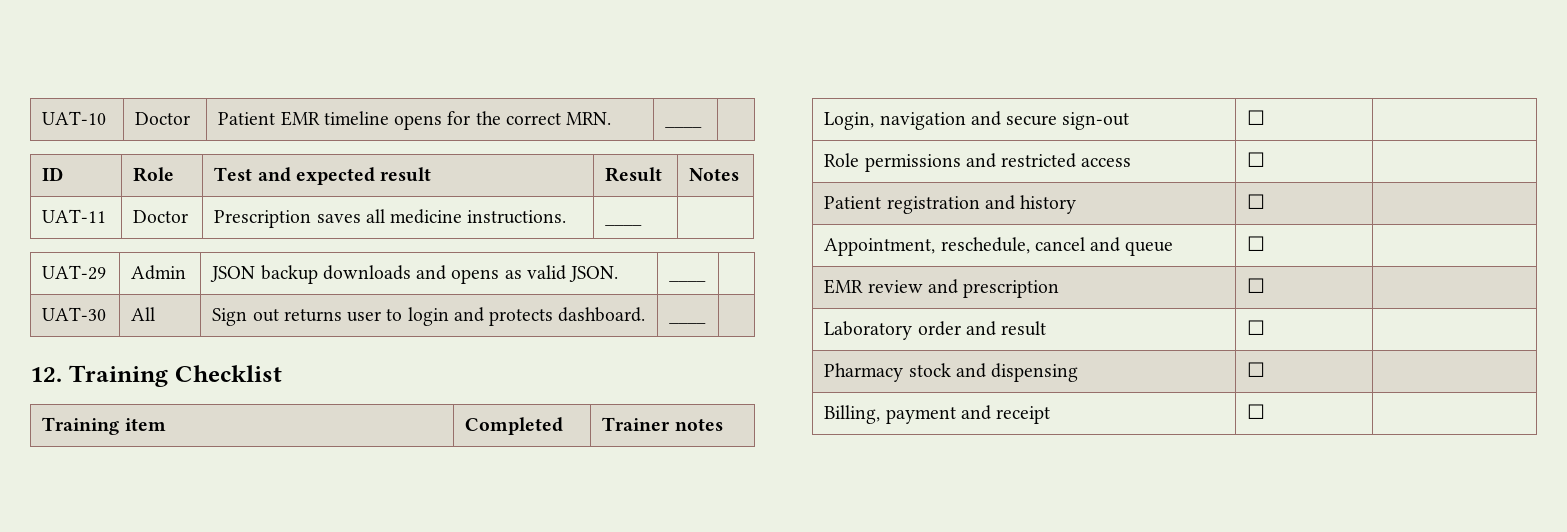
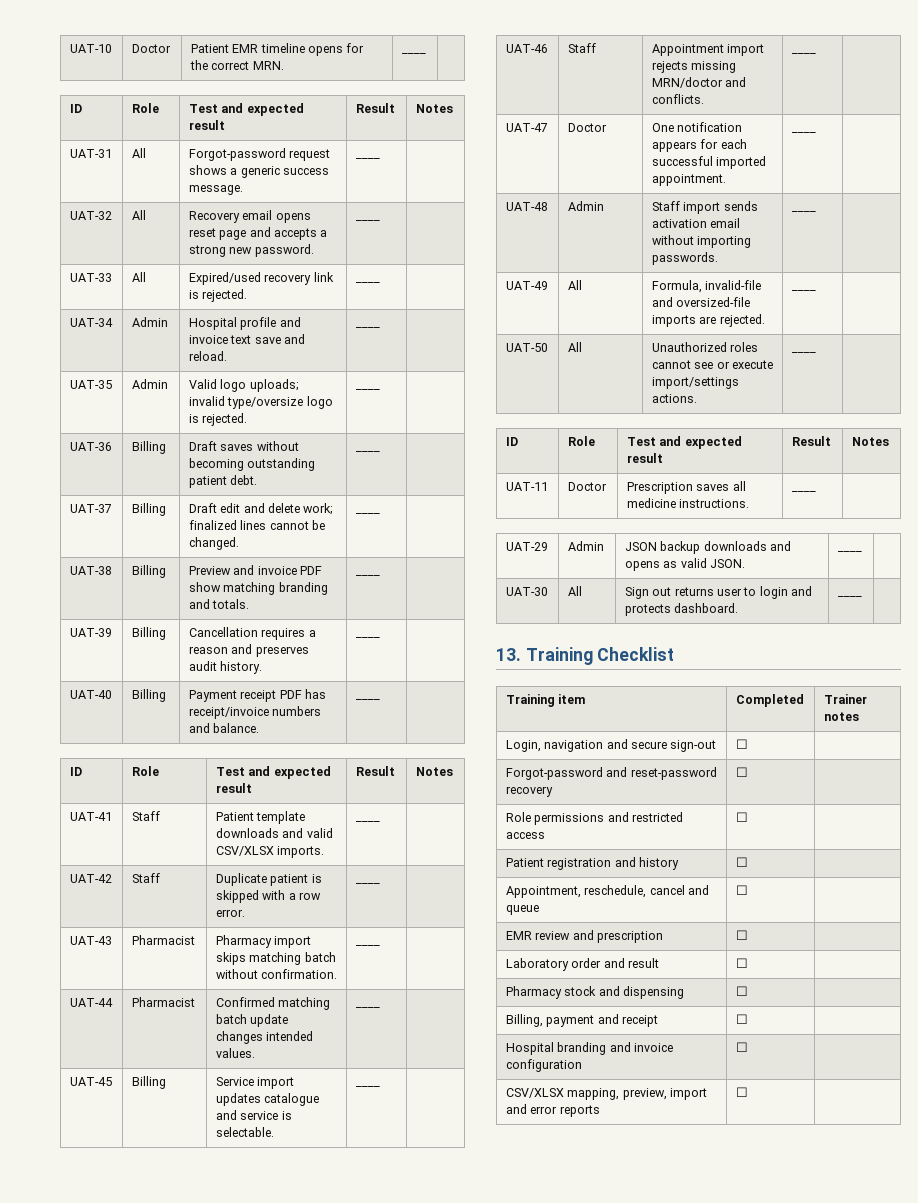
+ UAT-31 | All | Forgot-password request shows a generic success message. | ____ |
+ UAT-32 | All | Recovery email opens reset page and accepts a strong new password. | ____ |
+ UAT-33 | All | Expired/used recovery link is rejected. | ____ |
+ UAT-34 | Admin | Hospital profile and invoice text save and reload. | ____ |
+ UAT-35 | Admin | Valid logo uploads; invalid type/oversize logo is rejected. | ____ |
+ UAT-36 | Billing | Draft saves without becoming outstanding patient debt. | ____ |
+ UAT-37 | Billing | Draft edit and delete work; finalized lines cannot be changed. | ____ |
+ UAT-38 | Billing | Preview and invoice PDF show matching branding and totals. | ____ |
+ UAT-39 | Billing | Cancellation requires a reason and preserves audit history. | ____ |
+ UAT-40 | Billing | Payment receipt PDF has receipt/invoice numbers and balance. | ____ |
+ ID | Role | Test and expected result | Result | Notes
+ UAT-41 | Staff | Patient template downloads and valid CSV/XLSX imports. | ____ |
+ UAT-42 | Staff | Duplicate patient is skipped with a row error. | ____ |
+ UAT-43 | Pharmacist | Pharmacy import skips matching batch without confirmation. | ____ |
+ UAT-44 | Pharmacist | Confirmed matching batch update changes intended values. | ____ |
+ UAT-45 | Billing | Service import updates catalogue and service is selectable. | ____ |
+ UAT-46 | Staff | Appointment import rejects missing MRN/doctor and conflicts. | ____ |
+ UAT-47 | Doctor | One notification appears for each successful imported appointment. | ____ |
+ UAT-48 | Admin | Staff import sends activation email without importing passwords. | ____ |
+ UAT-49 | All | Formula, invalid-file and oversized-file imports are rejected. | ____ |
+ UAT-50 | All | Unauthorized roles cannot see or execute import/settings actions. | ____ |
+ ID | Role | Test and expected result | Result | Notes
- 12. Training Checklist
+ 13. Training Checklist
+ Forgot-password and reset-password recovery | ☐ |
+ Hospital branding and invoice configuration | ☐ |
+ CSV/XLSX mapping, preview, import and error reports | ☐ |

